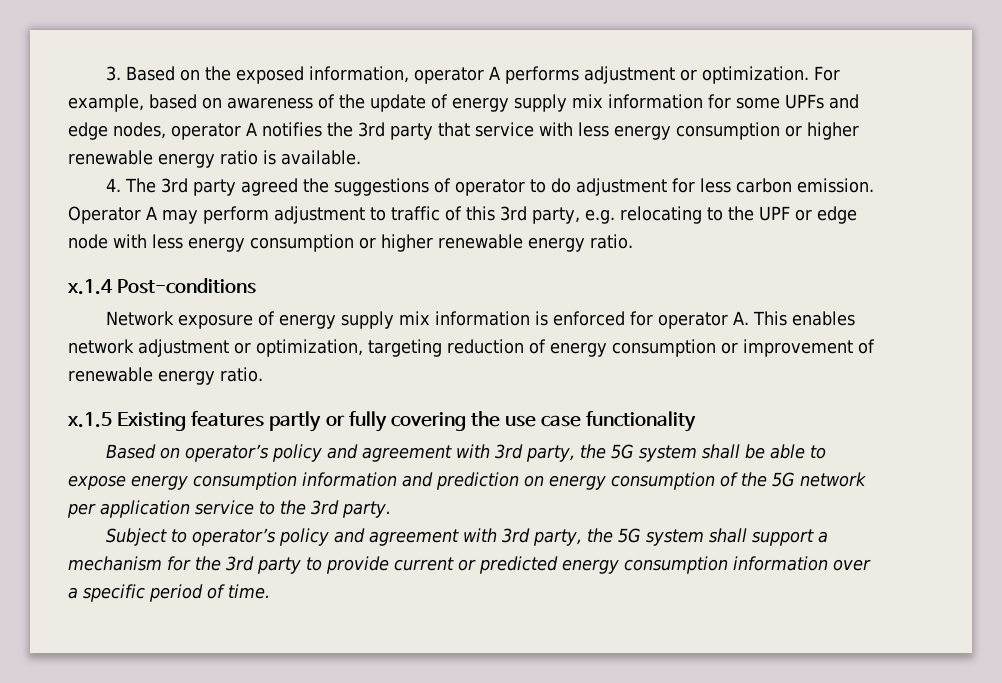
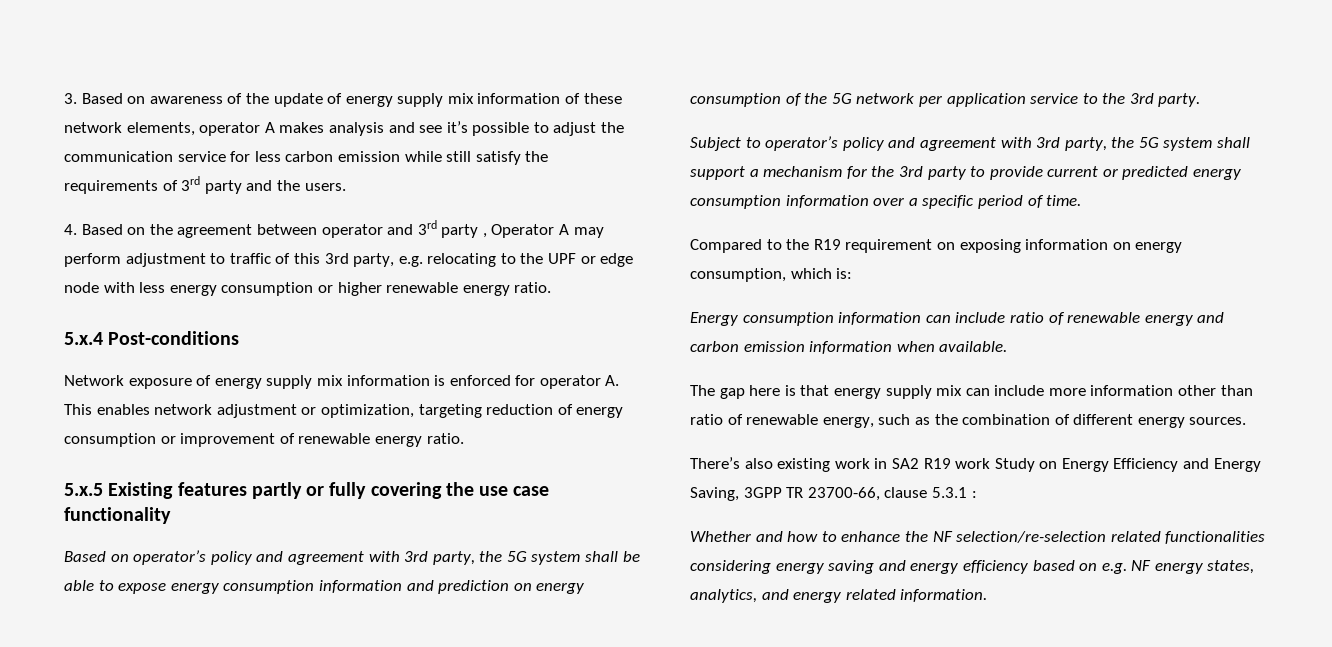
- 3. Based on the exposed information, operator A performs adjustment or optimization. For example, based on awareness of the update of energy supply mix information for some UPFs and edge nodes, operator A notifies the 3rd party that service with less energy consumption or higher renewable energy ratio is available.
- 4. The 3rd party agreed the suggestions of operator to do adjustment for less carbon emission. Operator A may perform adjustment to traffic of this 3rd party, e.g. relocating to the UPF or edge node with less energy consumption or higher renewable energy ratio.
+ 3. Based on awareness of the update of energy supply mix information of these network elements, operator A makes analysis and see it’s possible to adjust the communication service for less carbon emission while still satisfy the requirements of 3rd party and the users.
+ 4. Based on the agreement between operator and 3rd party , Operator A may perform adjustment to traffic of this 3rd party, e.g. relocating to the UPF or edge node with less energy consumption or higher renewable energy ratio.
- x.1.4 Post-conditions
+ 5.x.4 Post-conditions
- x.1.5 Existing features partly or fully covering the use case functionality
+ 5.x.5 Existing features partly or fully covering the use case functionality
+ Compared to the R19 requirement on exposing information on energy consumption, which is:
+ Energy consumption information can include ratio of renewable energy and carbon emission information when available.
+ The gap here is that energy supply mix can include more information other than ratio of renewable energy, such as the combination of different energy sources.
+ There’s also existing work in SA2 R19 work Study on Energy Efficiency and Energy Saving, 3GPP TR 23700-66, clause 5.3.1 :
+ Whether and how to enhance the NF selection/re-selection related functionalities considering energy saving and energy efficiency based on e.g. NF energy states, analytics, and energy related information.

